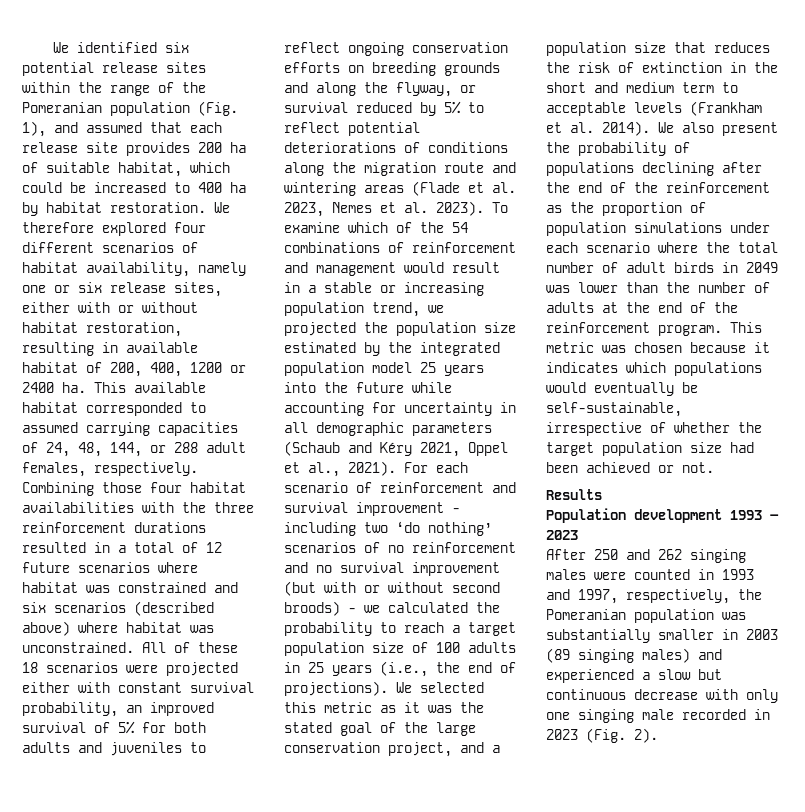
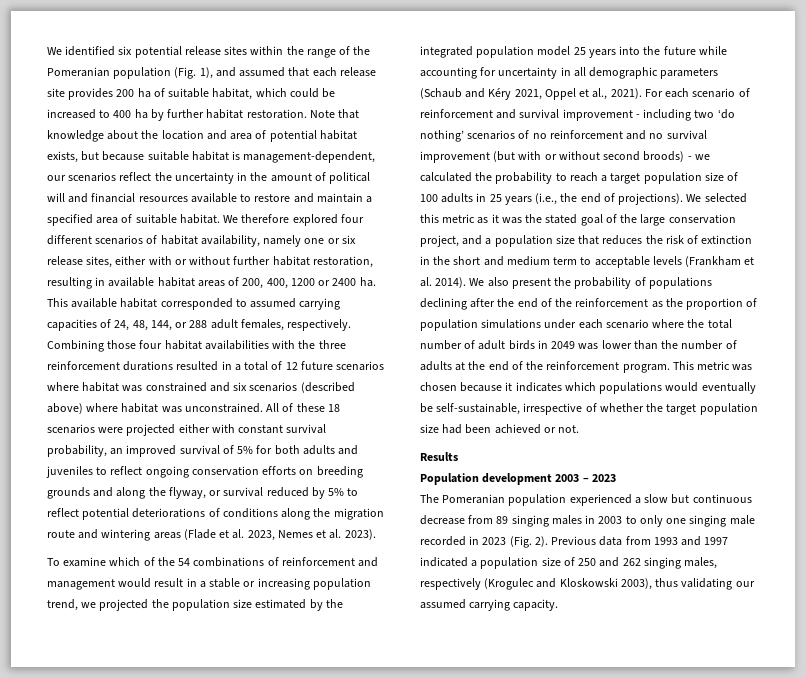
- We identified six potential release sites within the range of the Pomeranian population (Fig. 1), and assumed that each release site provides 200 ha of suitable habitat, which could be increased to 400 ha by habitat restoration.
+ We identified six potential release sites within the range of the Pomeranian population (Fig. 1), and assumed that each release site provides 200 ha of suitable habitat, which could be increased to 400 ha by further habitat restoration.
+ Note that knowledge about the location and area of potential habitat exists, but because suitable habitat is management-dependent, our scenarios reflect the uncertainty in the amount of political will and financial resources available to restore and maintain a specified area of suitable habitat.
- We therefore explored four different scenarios of habitat availability, namely one or six release sites, either with or without habitat restoration, resulting in available habitat of 200, 400, 1200 or 2400 ha.
+ We therefore explored four different scenarios of habitat availability, namely one or six release sites, either with or without further habitat restoration, resulting in available habitat areas of 200, 400, 1200 or 2400 ha.
- All of these 18 scenarios were projected either with constant survival probability, an improved survival of 5% for both adults and juveniles to reflect ongoing conservation efforts on breeding grounds and along the flyway, or survival reduced by 5% to reflect potential deteriorations of conditions along the migration route and wintering areas (Flade et al. 2023, Nemes et al. 2023). To examine which of the 54 combinations of reinforcement and management would result in a stable or increasing population trend, we projected the population size estimated by the integrated population model 25 years into the future while accounting for uncertainty in all demographic parameters (Schaub and Kéry 2021, Oppel et al., 2021).
+ All of these 18 scenarios were projected either with constant survival probability, an improved survival of 5% for both adults and juveniles to reflect ongoing conservation efforts on breeding grounds and along the flyway, or survival reduced by 5% to reflect potential deteriorations of conditions along the migration route and wintering areas (Flade et al. 2023, Nemes et al. 2023).
+ To examine which of the 54 combinations of reinforcement and management would result in a stable or increasing population trend, we projected the population size estimated by the integrated population model 25 years into the future while accounting for uncertainty in all demographic parameters (Schaub and Kéry 2021, Oppel et al., 2021).
- Population development 1993 – 2023
+ Population development 2003 – 2023
- After 250 and 262 singing males were counted in 1993 and 1997, respectively, the Pomeranian population was substantially smaller in 2003 (89 singing males) and experienced a slow but continuous decrease with only one singing male recorded in 2023 (Fig. 2).
+ The Pomeranian population experienced a slow but continuous decrease from 89 singing males in 2003 to only one singing male recorded in 2023 (Fig. 2).
+ Previous data from 1993 and 1997 indicated a population size of 250 and 262 singing males, respectively (Krogulec and Kloskowski 2003), thus validating our assumed carrying capacity.

